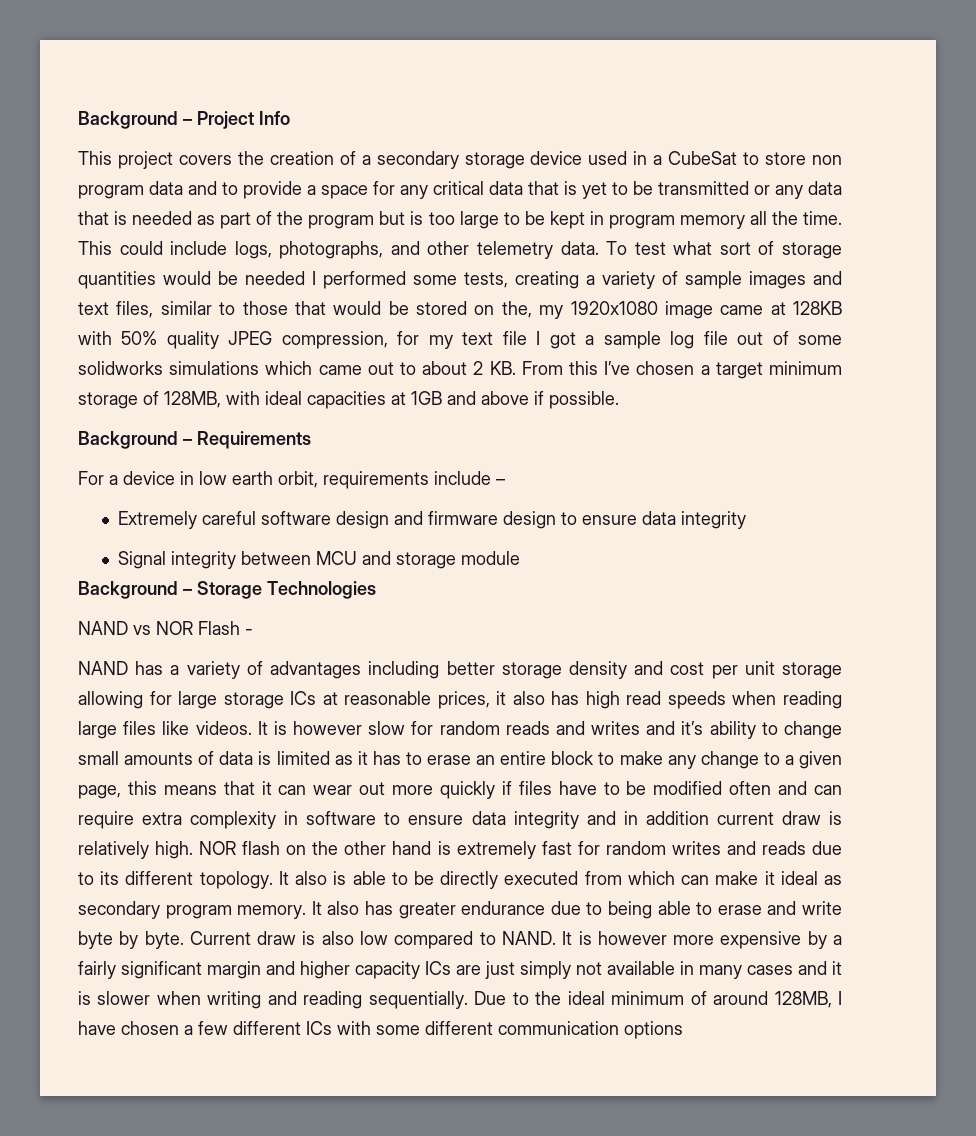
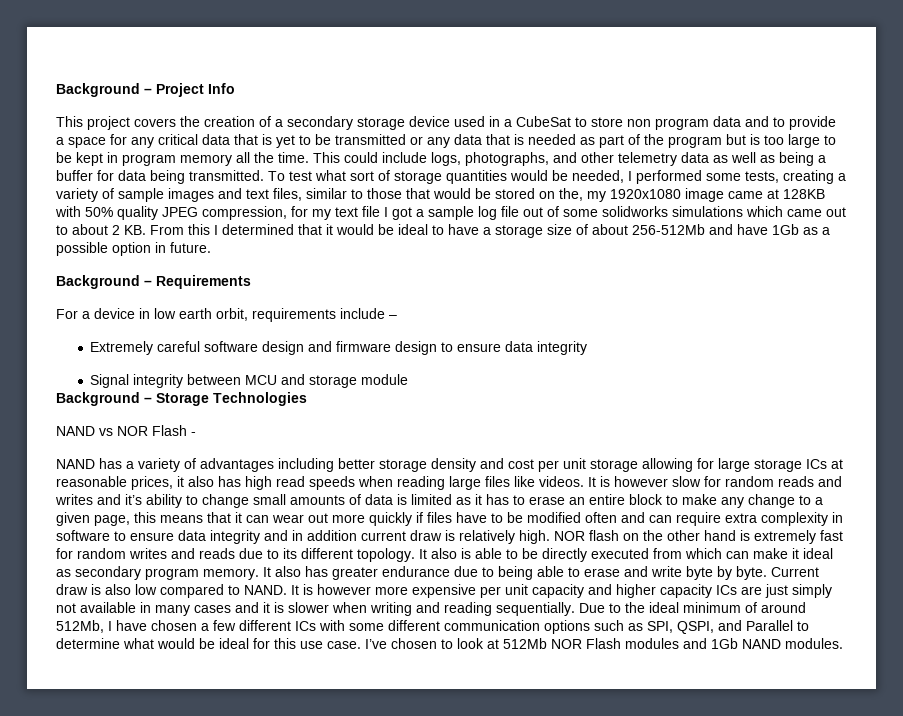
- This could include logs, photographs, and other telemetry data.
+ This could include logs, photographs, and other telemetry data as well as being a buffer for data being transmitted.
- To test what sort of storage quantities would be needed I performed some tests, creating a variety of sample images and text files, similar to those that would be stored on the, my 1920x1080 image came at 128KB with 50% quality JPEG compression, for my text file I got a sample log file out of some solidworks simulations which came out to about 2 KB. From this I’ve chosen a target minimum storage of 128MB, with ideal capacities at 1GB and above if possible.
+ To test what sort of storage quantities would be needed, I performed some tests, creating a variety of sample images and text files, similar to those that would be stored on the, my 1920x1080 image came at 128KB with 50% quality JPEG compression, for my text file I got a sample log file out of some solidworks simulations which came out to about 2 KB. From this I determined that it would be ideal to have a storage size of about 256-512Mb and have 1Gb as a possible option in future.
- It is however more expensive by a fairly significant margin and higher capacity ICs are just simply not available in many cases and it is slower when writing and reading sequentially.
+ It is however more expensive per unit capacity and higher capacity ICs are just simply not available in many cases and it is slower when writing and reading sequentially.
- Due to the ideal minimum of around 128MB, I have chosen a few different ICs with some different communication options
+ Due to the ideal minimum of around 512Mb, I have chosen a few different ICs with some different communication options such as SPI, QSPI, and Parallel to determine what would be ideal for this use case. I’ve chosen to look at 512Mb NOR Flash modules and 1Gb NAND modules.

